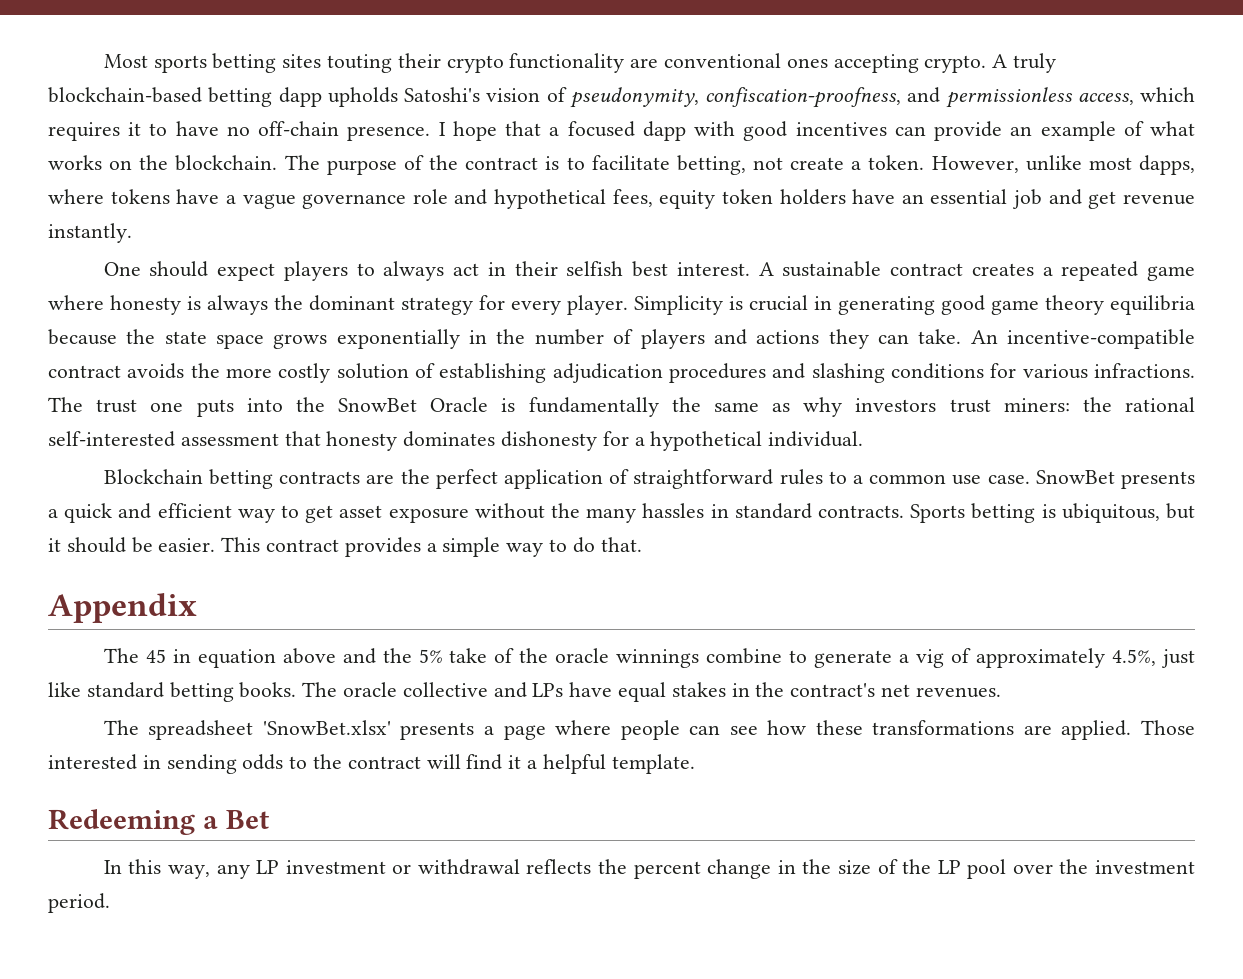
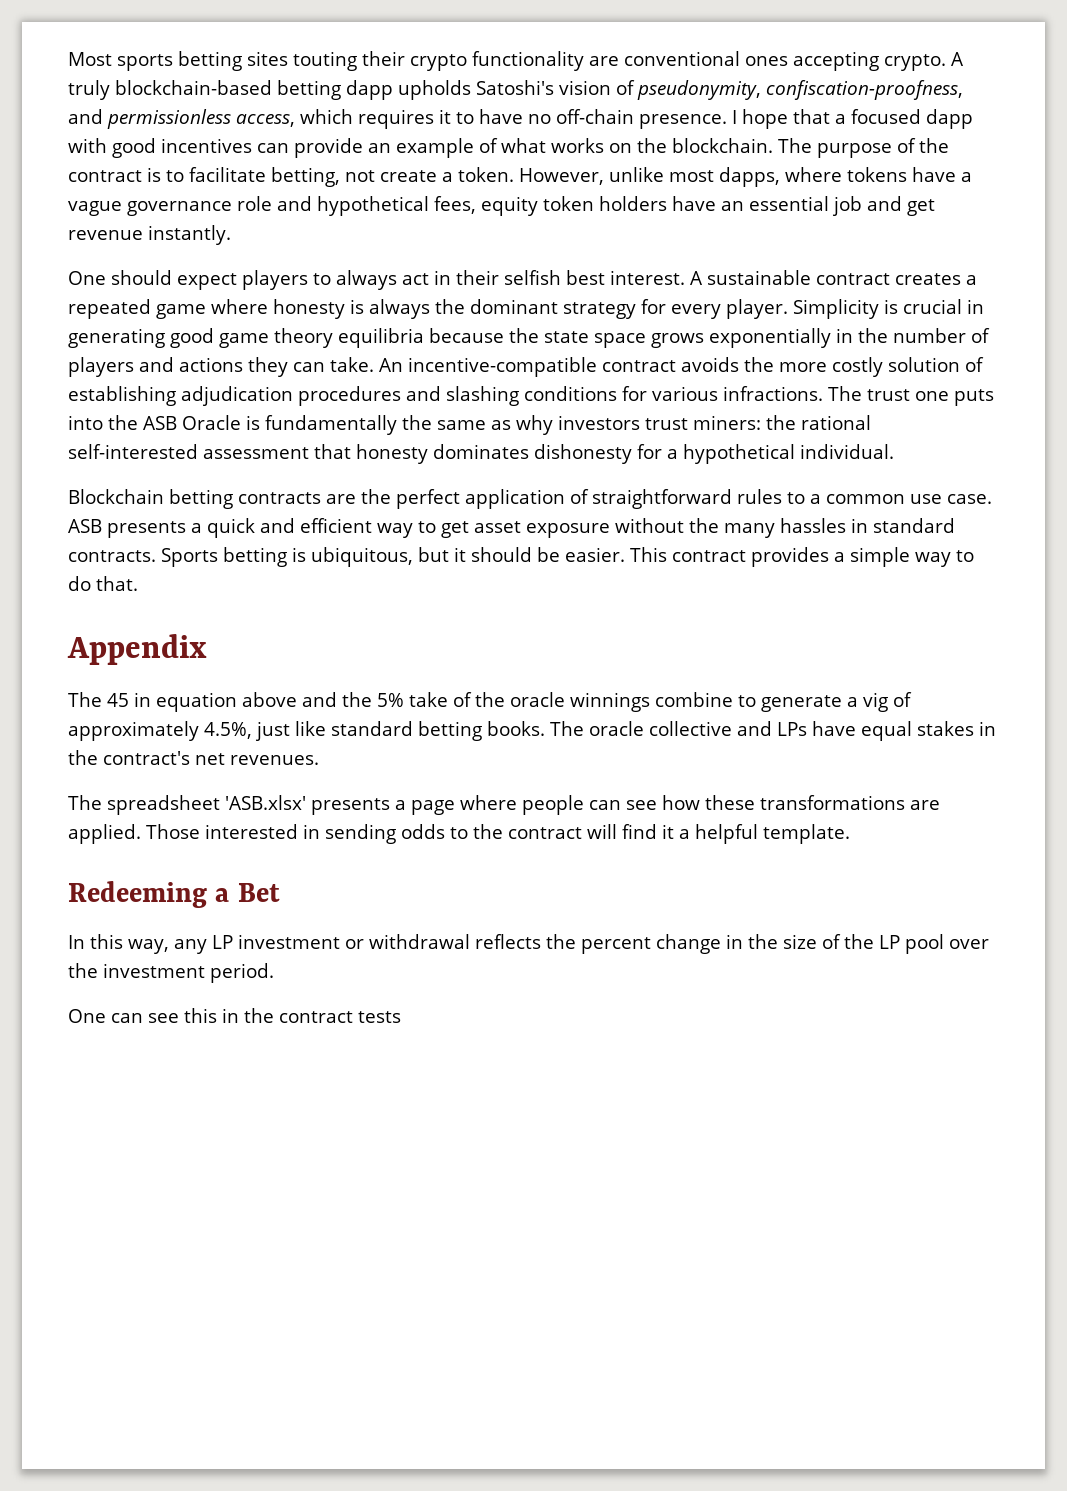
- The trust one puts into the SnowBet Oracle is fundamentally the same as why investors trust miners: the rational self-interested assessment that honesty dominates dishonesty for a hypothetical individual.
+ The trust one puts into the ASB Oracle is fundamentally the same as why investors trust miners: the rational self-interested assessment that honesty dominates dishonesty for a hypothetical individual.
- SnowBet presents a quick and efficient way to get asset exposure without the many hassles in standard contracts.
+ ASB presents a quick and efficient way to get asset exposure without the many hassles in standard contracts.
- The spreadsheet 'SnowBet.xlsx' presents a page where people can see how these transformations are applied.
+ The spreadsheet 'ASB.xlsx' presents a page where people can see how these transformations are applied.
+ One can see this in the contract tests

